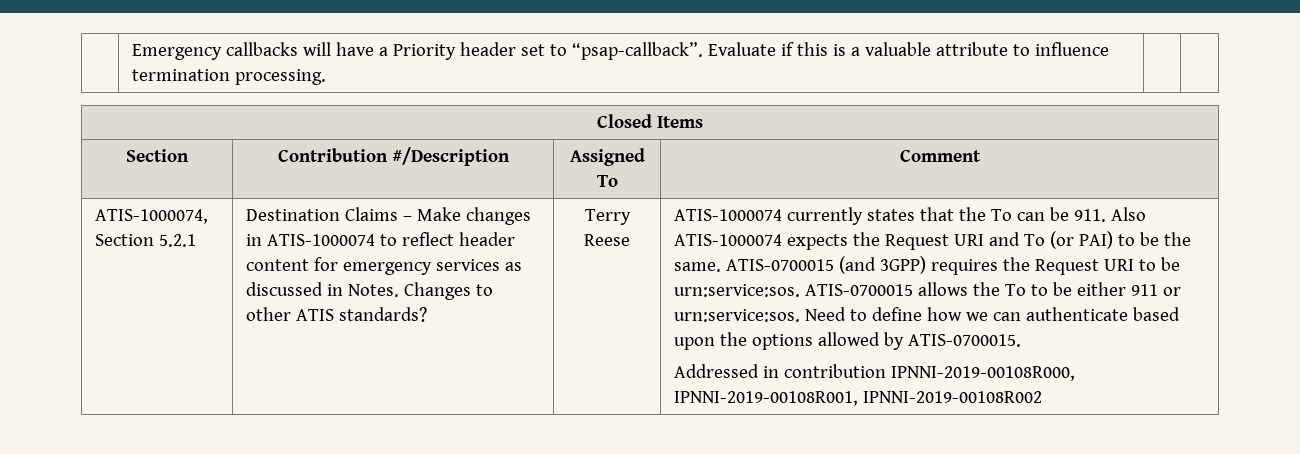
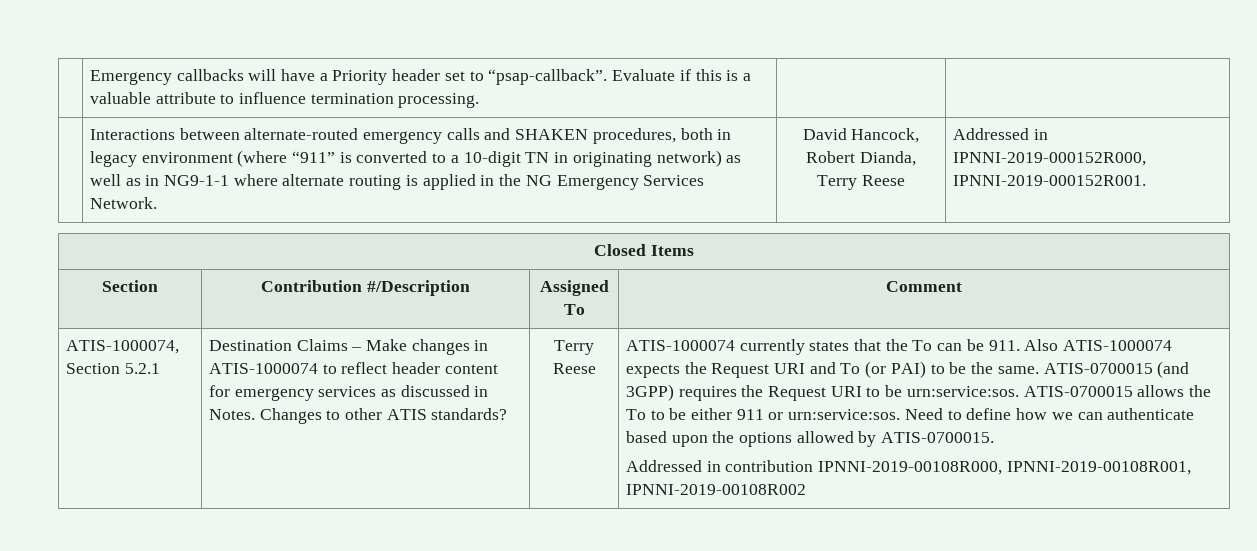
+ Interactions between alternate-routed emergency calls and SHAKEN procedures, both in legacy environment (where “911” is converted to a 10-digit TN in originating network) as well as in NG9-1-1 where alternate routing is applied in the NG Emergency Services Network. | David Hancock, Robert Dianda, Terry Reese | Addressed in IPNNI-2019-000152R000, IPNNI-2019-000152R001.

